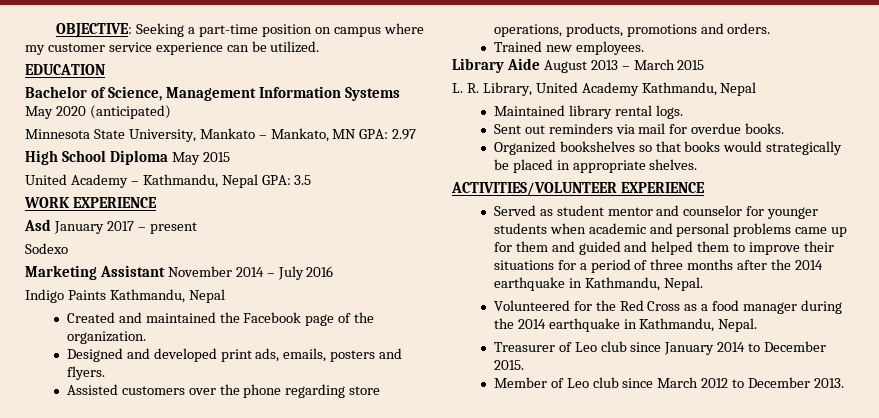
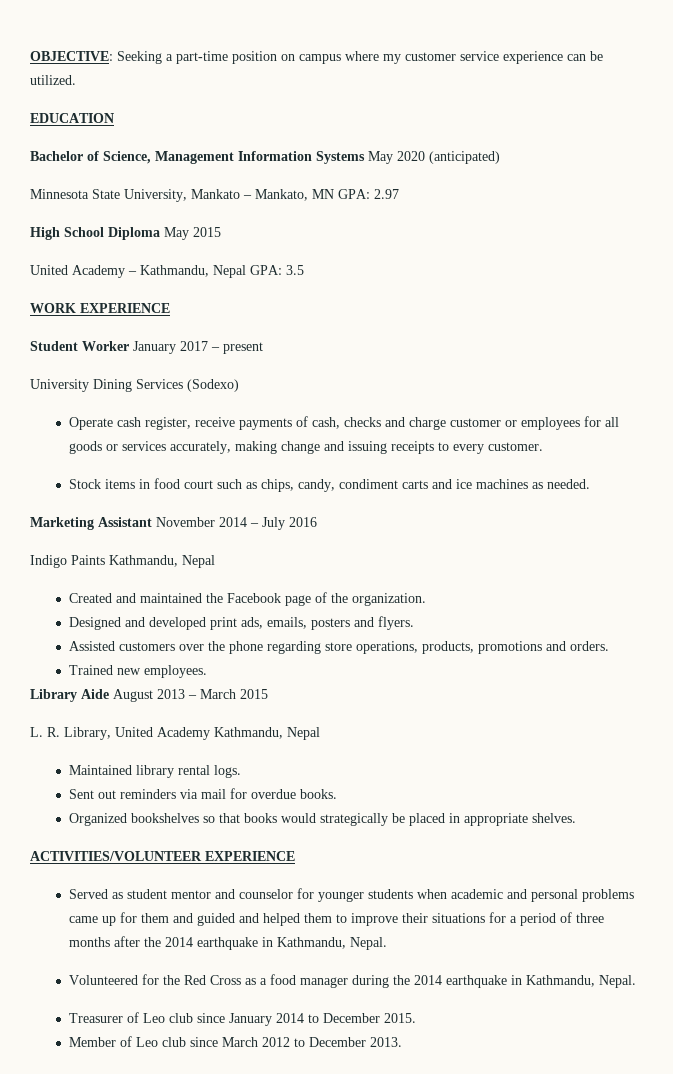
- Asd January 2017 – present
+ Student Worker January 2017 – present
- Sodexo
+ University Dining Services (Sodexo)
+ Operate cash register, receive payments of cash, checks and charge customer or employees for all goods or services accurately, making change and issuing receipts to every customer.
+ Stock items in food court such as chips, candy, condiment carts and ice machines as needed.

